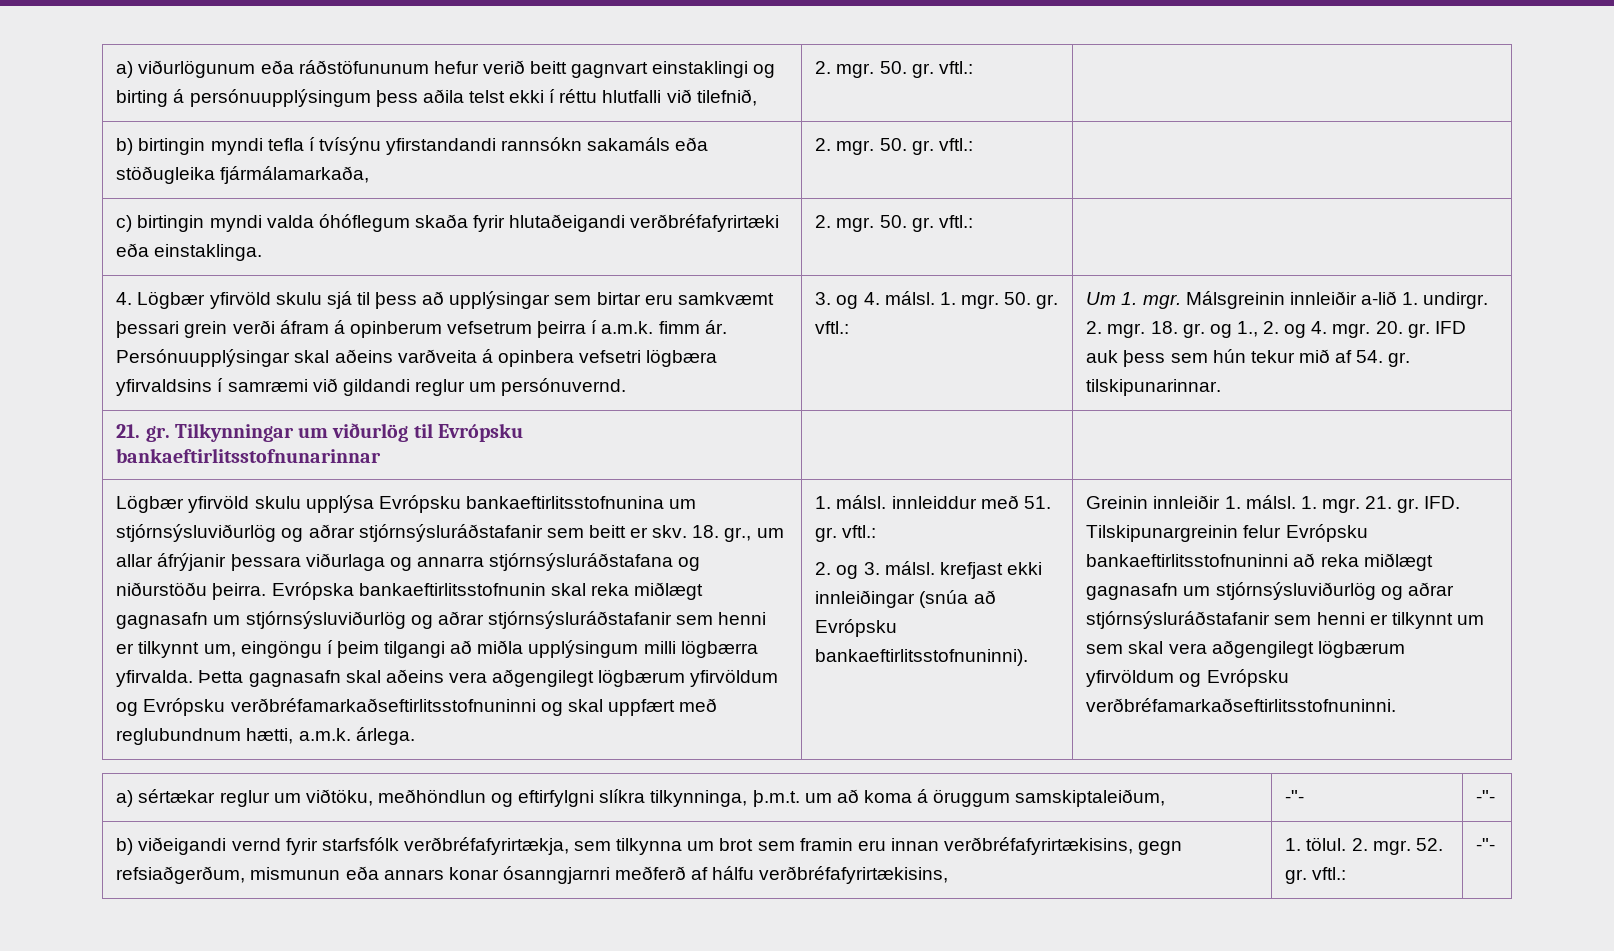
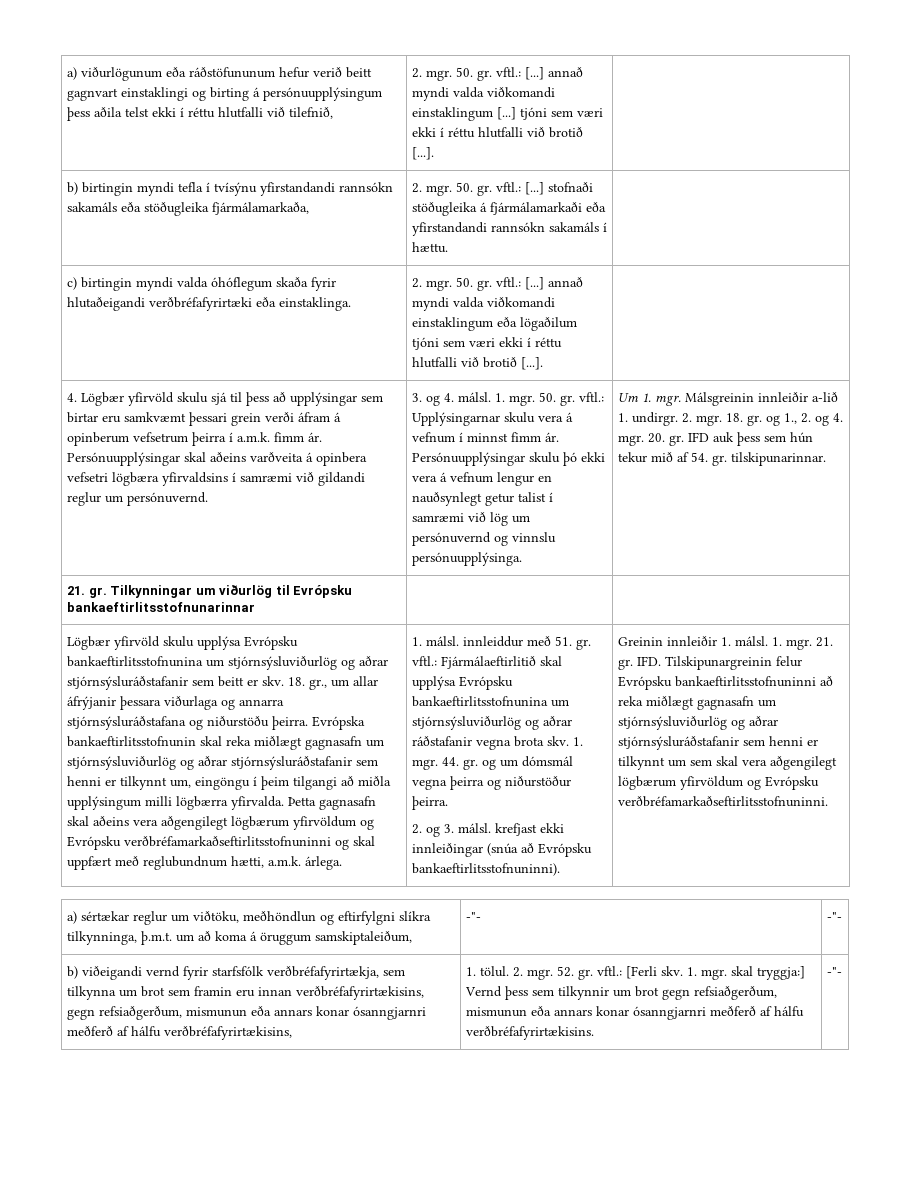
- a) viðurlögunum eða ráðstöfununum hefur verið beitt gagnvart einstaklingi og birting á persónuupplýsingum þess aðila telst ekki í réttu hlutfalli við tilefnið, | 2. mgr. 50. gr. vftl.:
+ a) viðurlögunum eða ráðstöfununum hefur verið beitt gagnvart einstaklingi og birting á persónuupplýsingum þess aðila telst ekki í réttu hlutfalli við tilefnið, | 2. mgr. 50. gr. vftl.: [...] annað myndi valda viðkomandi einstaklingum [...] tjóni sem væri ekki í réttu hlutfalli við brotið [...].
- b) birtingin myndi tefla í tvísýnu yfirstandandi rannsókn sakamáls eða stöðugleika fjármálamarkaða, | 2. mgr. 50. gr. vftl.: |
+ b) birtingin myndi tefla í tvísýnu yfirstandandi rannsókn sakamáls eða stöðugleika fjármálamarkaða, | 2. mgr. 50. gr. vftl.: [...] stofnaði stöðugleika á fjármálamarkaði eða yfirstandandi rannsókn sakamáls í hættu. |
- c) birtingin myndi valda óhóflegum skaða fyrir hlutaðeigandi verðbréfafyrirtæki eða einstaklinga. | 2. mgr. 50. gr. vftl.: |
+ c) birtingin myndi valda óhóflegum skaða fyrir hlutaðeigandi verðbréfafyrirtæki eða einstaklinga. | 2. mgr. 50. gr. vftl.: [...] annað myndi valda viðkomandi einstaklingum eða lögaðilum tjóni sem væri ekki í réttu hlutfalli við brotið [...]. |
- 1. mgr. 50. gr. vftl.:
+ 1. mgr. 50. gr. vftl.: Upplýsingarnar skulu vera á vefnum í minnst fimm ár. Persónuupplýsingar skulu þó ekki vera á vefnum lengur en nauðsynlegt getur talist í samræmi við lög um persónuvernd og vinnslu persónuupplýsinga.
- 1. málsl. innleiddur með 51. gr. vftl.:
+ 1. málsl. innleiddur með 51. gr. vftl.: Fjármálaeftirlitið skal upplýsa Evrópsku bankaeftirlitsstofnunina um stjórnsýsluviðurlög og aðrar ráðstafanir vegna brota skv. 1. mgr. 44. gr. og um dómsmál vegna þeirra og niðurstöður þeirra.
- 52. gr. vftl.:
+ 52. gr. vftl.: [Ferli skv. 1. mgr. skal tryggja:] Vernd þess sem tilkynnir um brot gegn refsiaðgerðum, mismunun eða annars konar ósanngjarnri meðferð af hálfu verðbréfafyrirtækisins.

